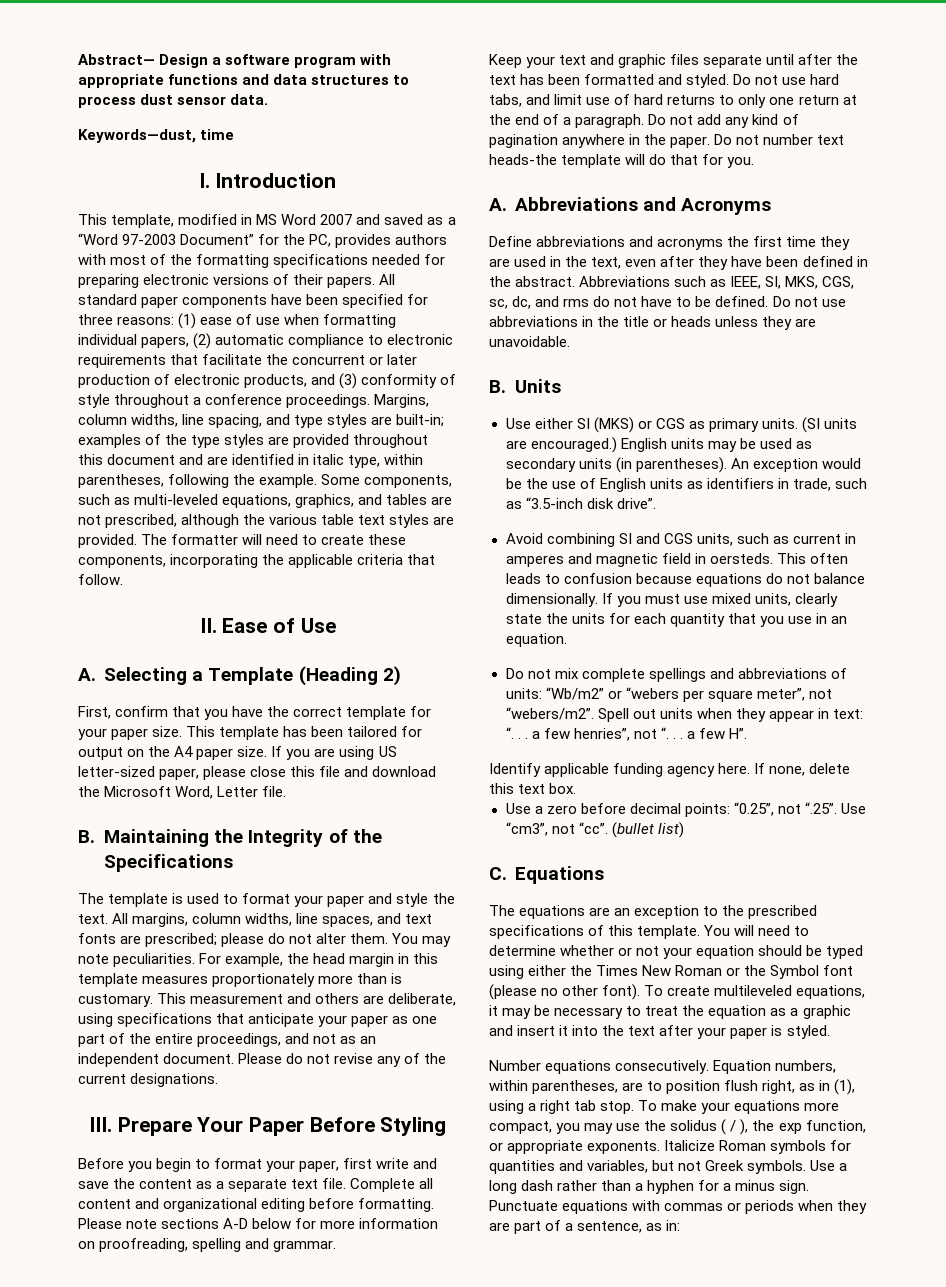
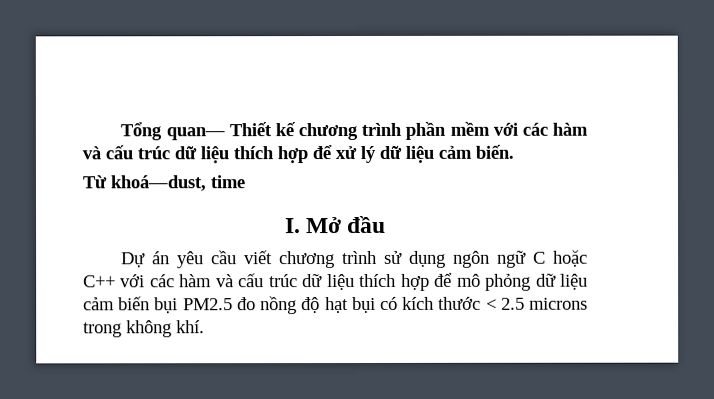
- Abstract— Design a software program with appropriate functions and data structures to process dust sensor data.
- Keywords—dust, time
- I. Introduction
- This template, modified in MS Word 2007 and saved as a “Word 97-2003 Document” for the PC, provides authors with most of the formatting specifications needed for preparing electronic versions of their papers. All standard paper components have been specified for three reasons: (1) ease of use when formatting individual papers, (2) automatic compliance to electronic requirements that facilitate the concurrent or later production of electronic products, and (3) conformity of style throughout a conference proceedings. Margins, column widths, line spacing, and type styles are built-in; examples of the type styles are provided throughout this document and are identified in italic type, within parentheses, following the example. Some components, such as multi-leveled equations, graphics, and tables are not prescribed, although the various table text styles are provided. The formatter will need to create these components, incorporating the applicable criteria that follow.
- II. Ease of Use
- A. Selecting a Template (Heading 2)
- First, confirm that you have the correct template for your paper size. This template has been tailored for output on the A4 paper size. If you are using US letter-sized paper, please close this file and download the Microsoft Word, Letter file.
- B. Maintaining the Integrity of the Specifications
- The template is used to format your paper and style the text. All margins, column widths, line spaces, and text fonts are prescribed; please do not alter them. You may note peculiarities. For example, the head margin in this template measures proportionately more than is customary. This measurement and others are deliberate, using specifications that anticipate your paper as one part of the entire proceedings, and not as an independent document. Please do not revise any of the current designations.
- III. Prepare Your Paper Before Styling
- Before you begin to format your paper, first write and save the content as a separate text file. Complete all content and organizational editing before formatting. Please note sections A-D below for more information on proofreading, spelling and grammar.
- Keep your text and graphic files separate until after the text has been formatted and styled. Do not use hard tabs, and limit use of hard returns to only one return at the end of a paragraph. Do not add any kind of pagination anywhere in the paper. Do not number text heads-the template will do that for you.
- A. Abbreviations and Acronyms
- Define abbreviations and acronyms the first time they are used in the text, even after they have been defined in the abstract. Abbreviations such as IEEE, SI, MKS, CGS, sc, dc, and rms do not have to be defined. Do not use abbreviations in the title or heads unless they are unavoidable.
- B. Units
- Use either SI (MKS) or CGS as primary units. (SI units are encouraged.) English units may be used as secondary units (in parentheses). An exception would be the use of English units as identifiers in trade, such as “3.5-inch disk drive”.
- Avoid combining SI and CGS units, such as current in amperes and magnetic field in oersteds. This often leads to confusion because equations do not balance dimensionally. If you must use mixed units, clearly state the units for each quantity that you use in an equation.
- Do not mix complete spellings and abbreviations of units: “Wb/m2” or “webers per square meter”, not “webers/m2”. Spell out units when they appear in text: “. . . a few henries”, not “. . . a few H”.
- Identify applicable funding agency here. If none, delete this text box.
- Use a zero before decimal points: “0.25”, not “.25”. Use “cm3”, not “cc”. (bullet list)
- C. Equations
- The equations are an exception to the prescribed specifications of this template. You will need to determine whether or not your equation should be typed using either the Times New Roman or the Symbol font (please no other font). To create multileveled equations, it may be necessary to treat the equation as a graphic and insert it into the text after your paper is styled.
- Number equations consecutively. Equation numbers, within parentheses, are to position flush right, as in (1), using a right tab stop. To make your equations more compact, you may use the solidus ( / ), the exp function, or appropriate exponents. Italicize Roman symbols for quantities and variables, but not Greek symbols. Use a long dash rather than a hyphen for a minus sign. Punctuate equations with commas or periods when they are part of a sentence, as in:
+ Tổng quan— Thiết kế chương trình phần mềm với các hàm và cấu trúc dữ liệu thích hợp để xử lý dữ liệu cảm biến.
+ Từ khoá—dust, time
+ I. Mở đầu
+ Dự án yêu cầu viết chương trình sử dụng ngôn ngữ C hoặc C++ với các hàm và cấu trúc dữ liệu thích hợp để mô phỏng dữ liệu cảm biến bụi PM2.5 đo nồng độ hạt bụi có kích thước < 2.5 microns trong không khí.

